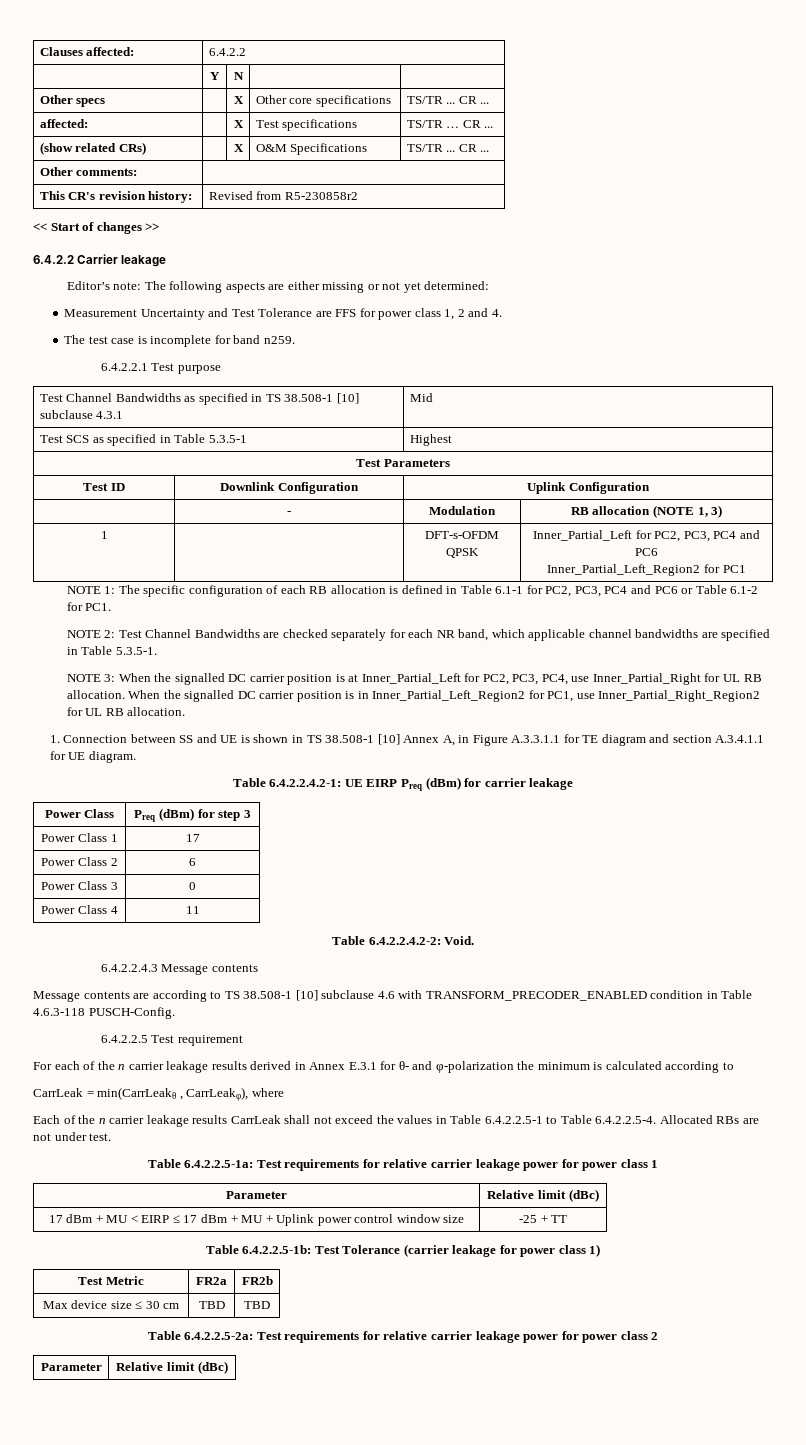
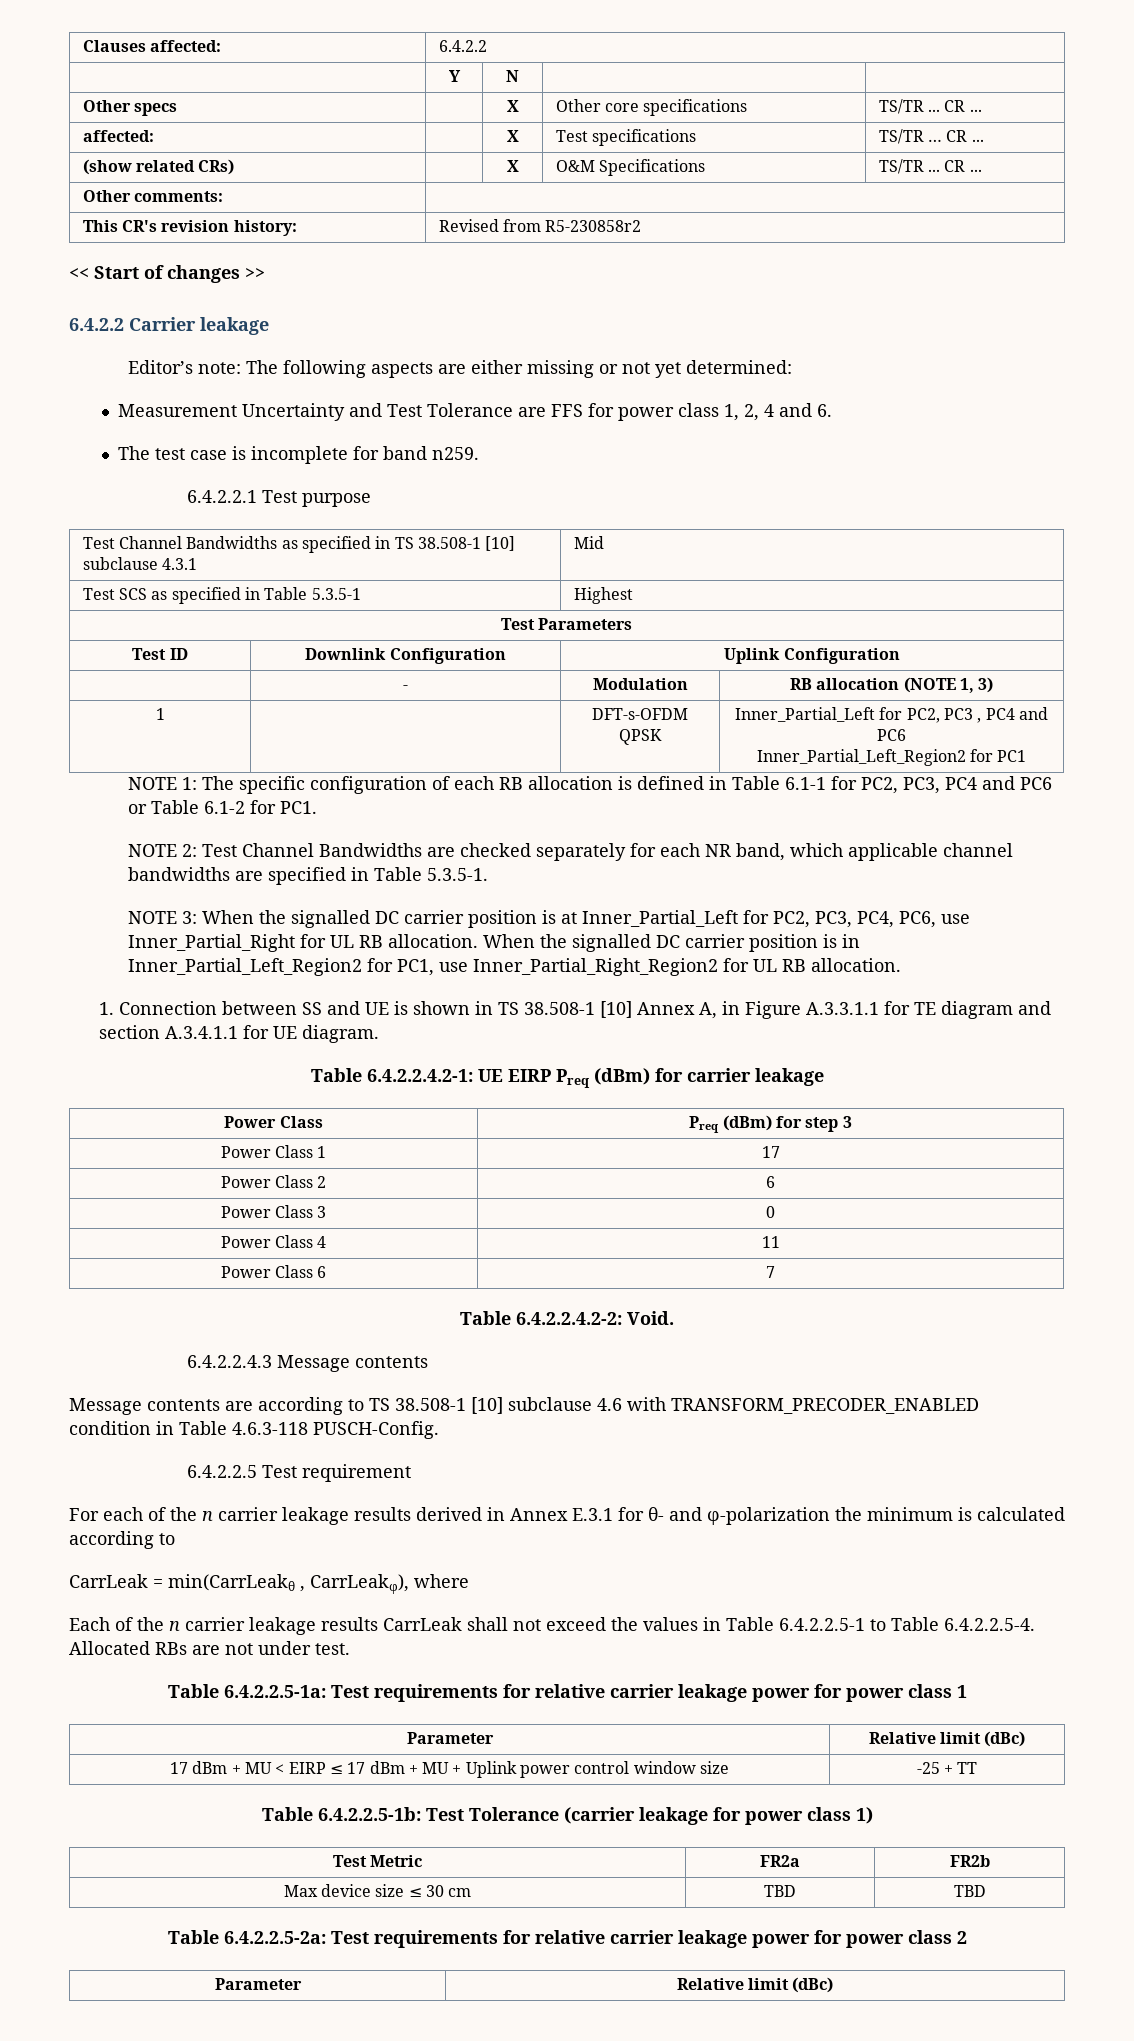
- Measurement Uncertainty and Test Tolerance are FFS for power class 1, 2 and 4.
+ Measurement Uncertainty and Test Tolerance are FFS for power class 1, 2, 4 and 6.
- 1 | | DFT-s-OFDM QPSK | Inner_Partial_Left for PC2, PC3, PC4 and PC6
+ 1 | | DFT-s-OFDM QPSK | Inner_Partial_Left for PC2, PC3 , PC4 and PC6
- NOTE 3: When the signalled DC carrier position is at Inner_Partial_Left for PC2, PC3, PC4, use Inner_Partial_Right for UL RB allocation.
+ NOTE 3: When the signalled DC carrier position is at Inner_Partial_Left for PC2, PC3, PC4, PC6, use Inner_Partial_Right for UL RB allocation.
+ Power Class 6 | 7

